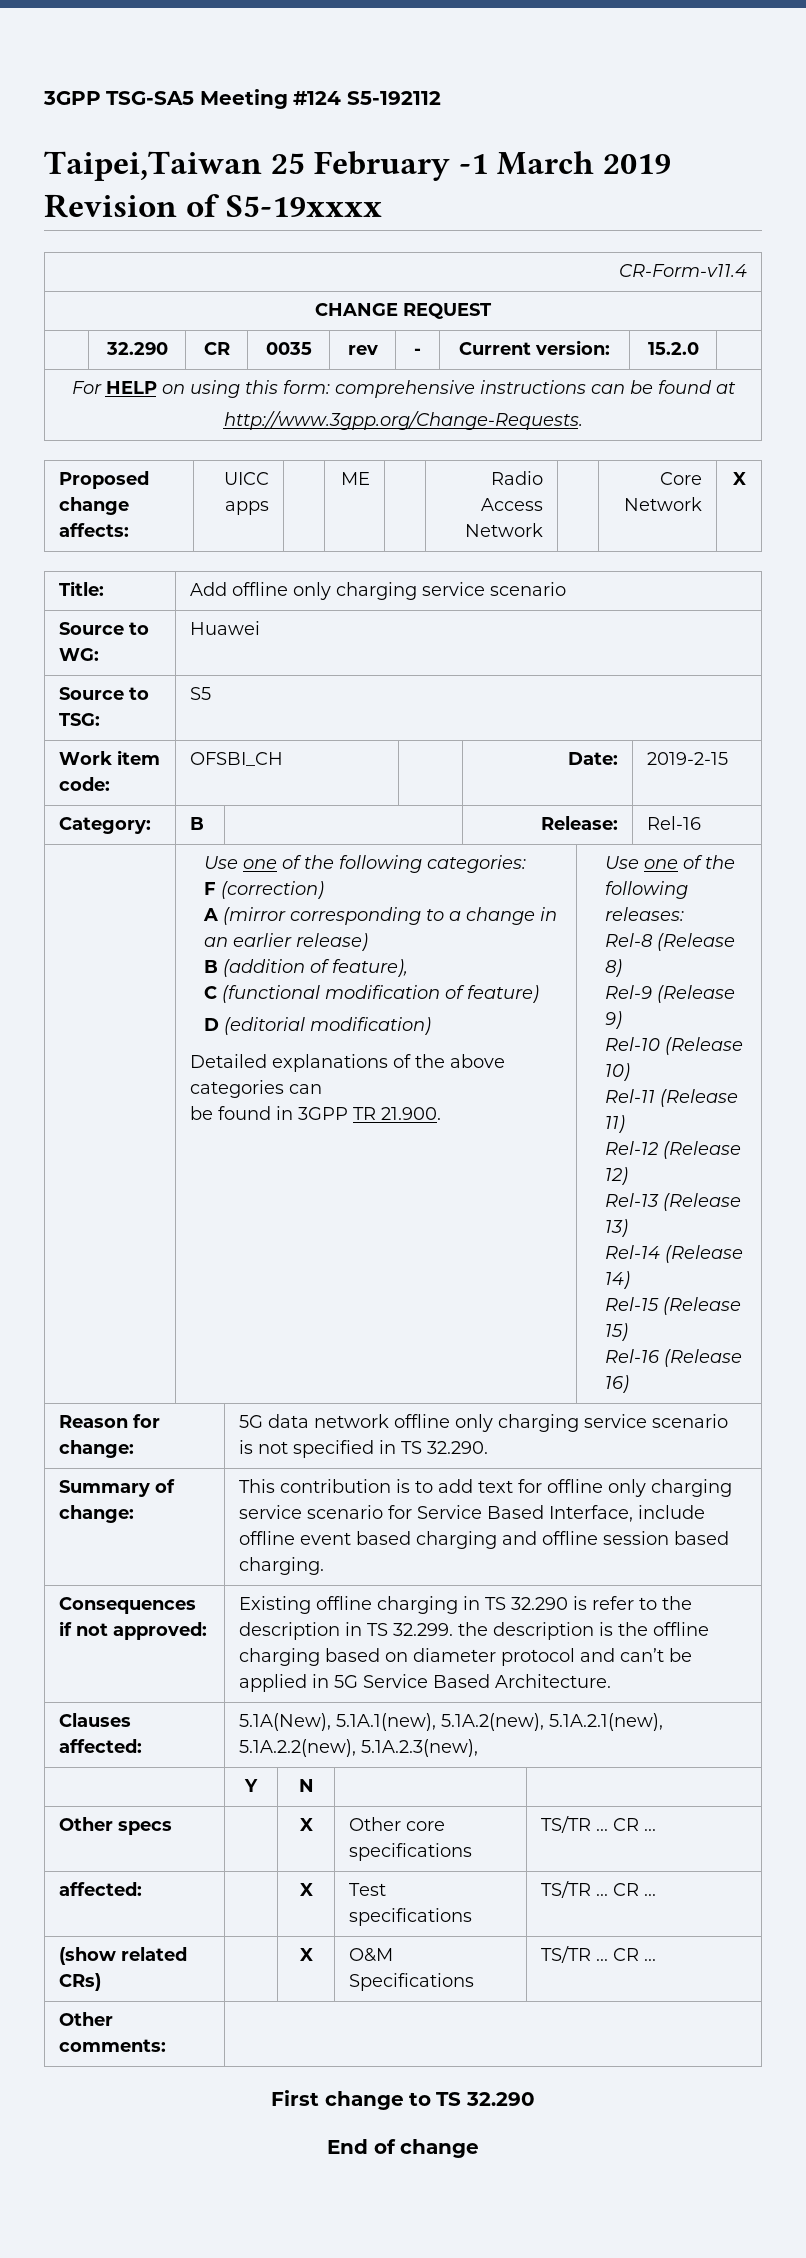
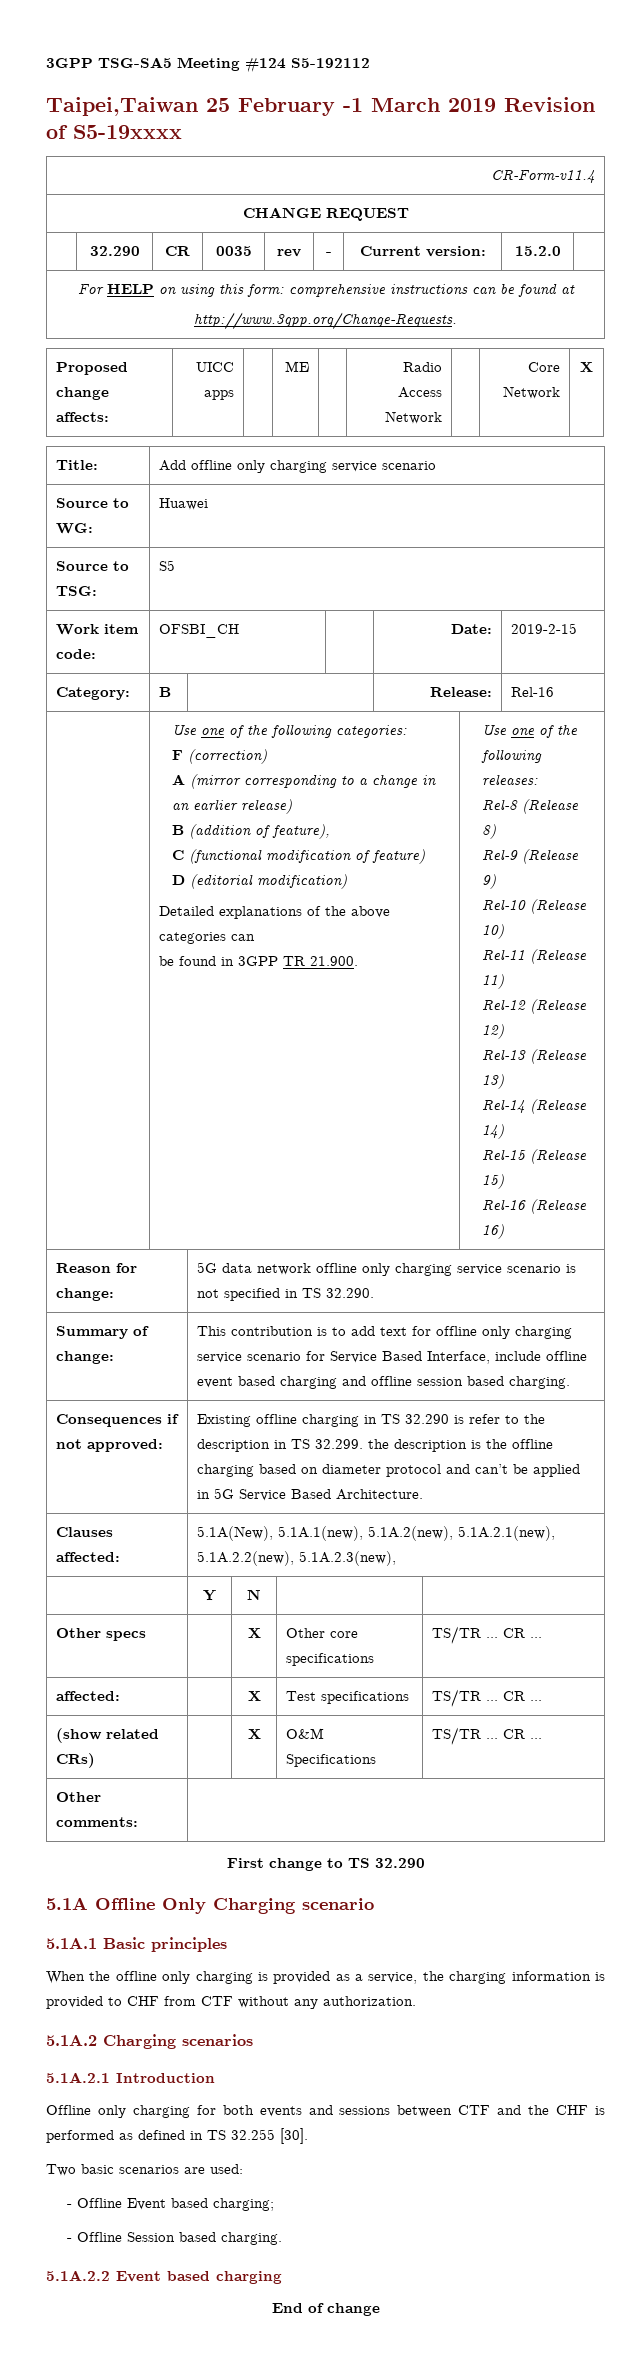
+ 5.1A Offline Only Charging scenario
+ 5.1A.1 Basic principles
+ When the offline only charging is provided as a service, the charging information is provided to CHF from CTF without any authorization.
+ 5.1A.2 Charging scenarios
+ 5.1A.2.1 Introduction
+ Offline only charging for both events and sessions between CTF and the CHF is performed as defined in TS 32.255 [30].
+ Two basic scenarios are used:
+ - Offline Event based charging;
+ - Offline Session based charging.
+ 5.1A.2.2 Event based charging

